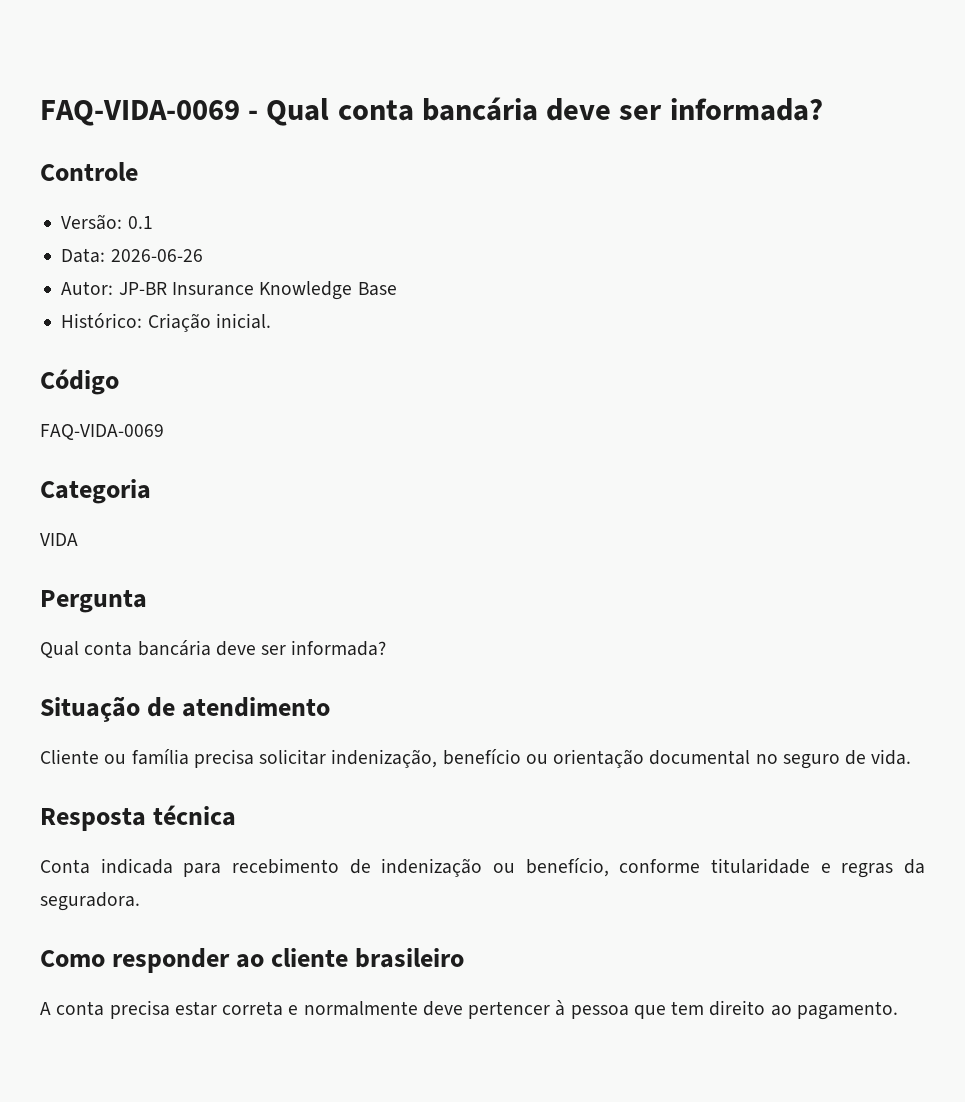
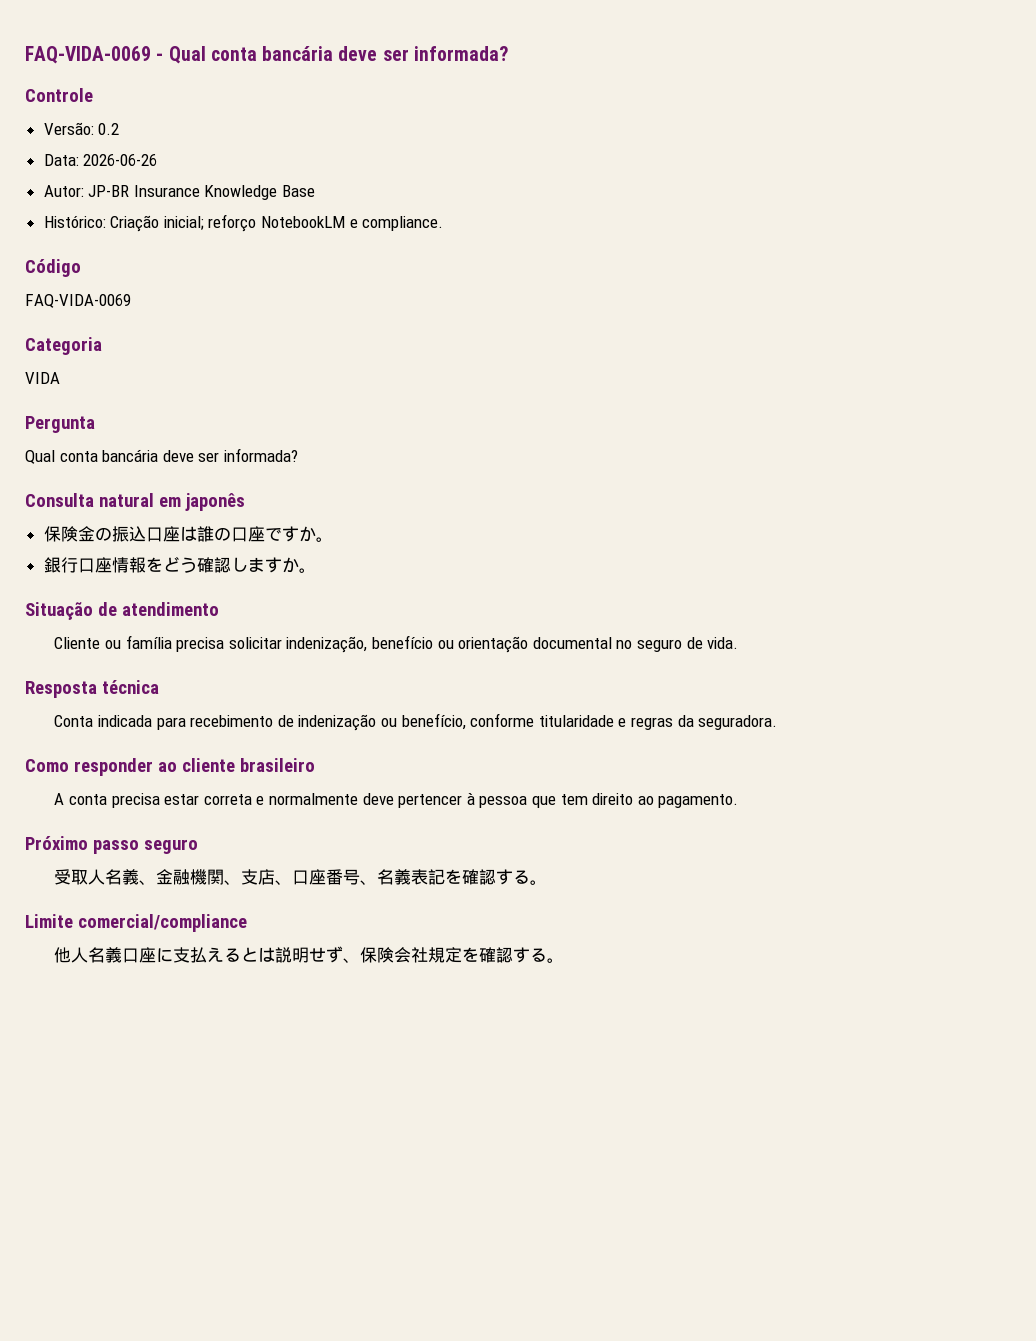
- Versão: 0.1
+ Versão: 0.2
- Histórico: Criação inicial.
+ Histórico: Criação inicial; reforço NotebookLM e compliance.
+ Consulta natural em japonês
+ 保険金の振込口座は誰の口座ですか。
+ 銀行口座情報をどう確認しますか。
+ Próximo passo seguro
+ 受取人名義、金融機関、支店、口座番号、名義表記を確認する。
+ Limite comercial/compliance
+ 他人名義口座に支払えるとは説明せず、保険会社規定を確認する。

